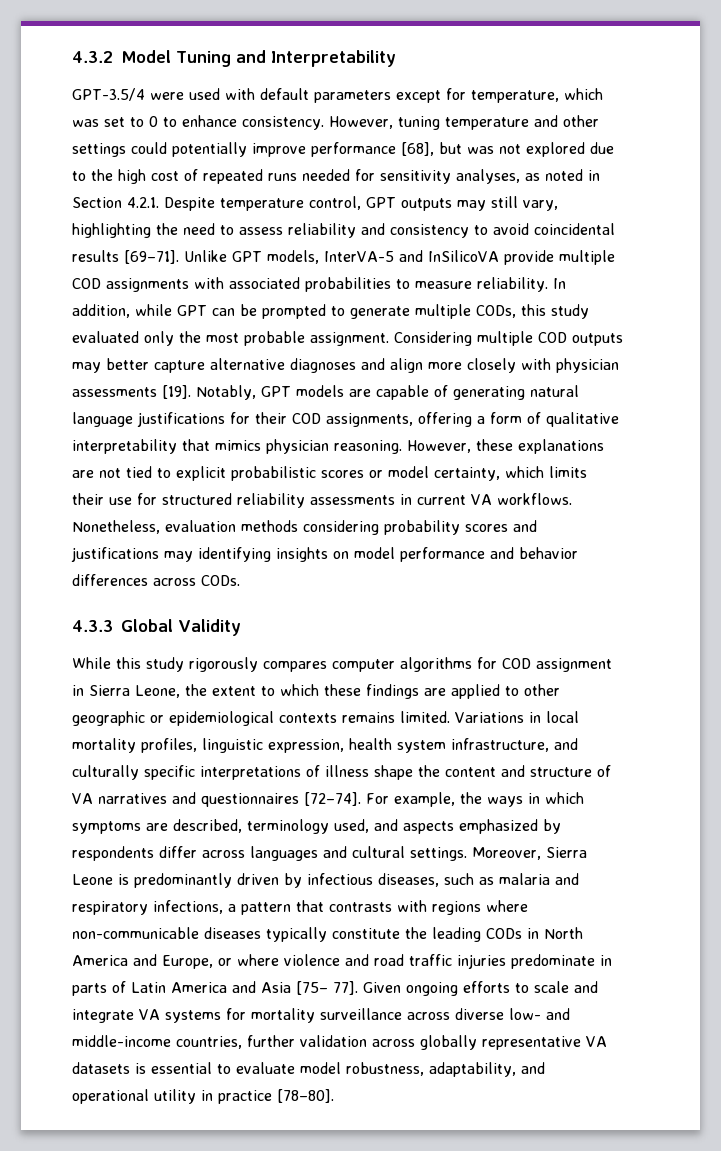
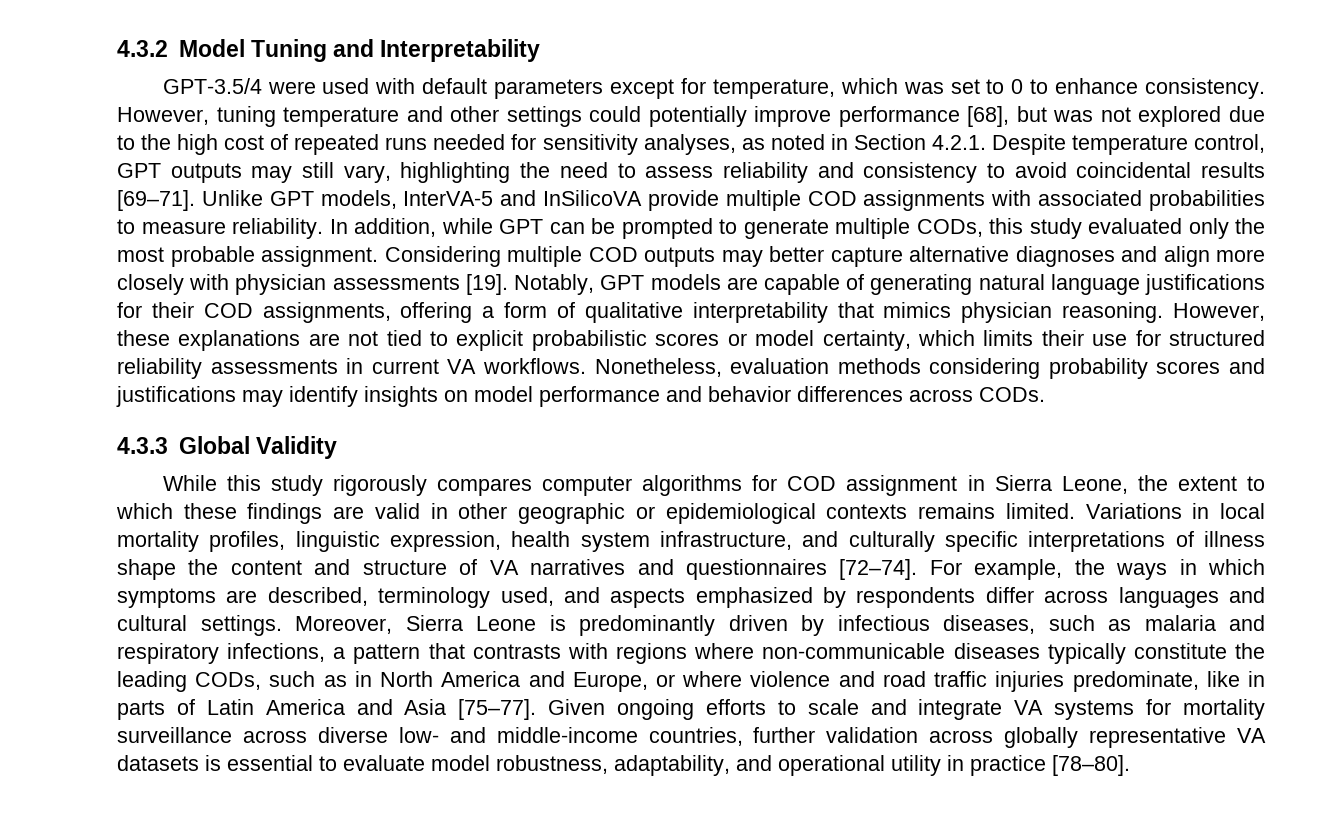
- Nonetheless, evaluation methods considering probability scores and justifications may identifying insights on model performance and behavior differences across CODs.
+ Nonetheless, evaluation methods considering probability scores and justifications may identify insights on model performance and behavior differences across CODs.
- While this study rigorously compares computer algorithms for COD assignment in Sierra Leone, the extent to which these findings are applied to other geographic or epidemiological contexts remains limited.
+ While this study rigorously compares computer algorithms for COD assignment in Sierra Leone, the extent to which these findings are valid in other geographic or epidemiological contexts remains limited.
- Moreover, Sierra Leone is predominantly driven by infectious diseases, such as malaria and respiratory infections, a pattern that contrasts with regions where non-communicable diseases typically constitute the leading CODs in North America and Europe, or where violence and road traffic injuries predominate in parts of Latin America and Asia [75– 77].
+ Moreover, Sierra Leone is predominantly driven by infectious diseases, such as malaria and respiratory infections, a pattern that contrasts with regions where non-communicable diseases typically constitute the leading CODs, such as in North America and Europe, or where violence and road traffic injuries predominate, like in parts of Latin America and Asia [75–77].

